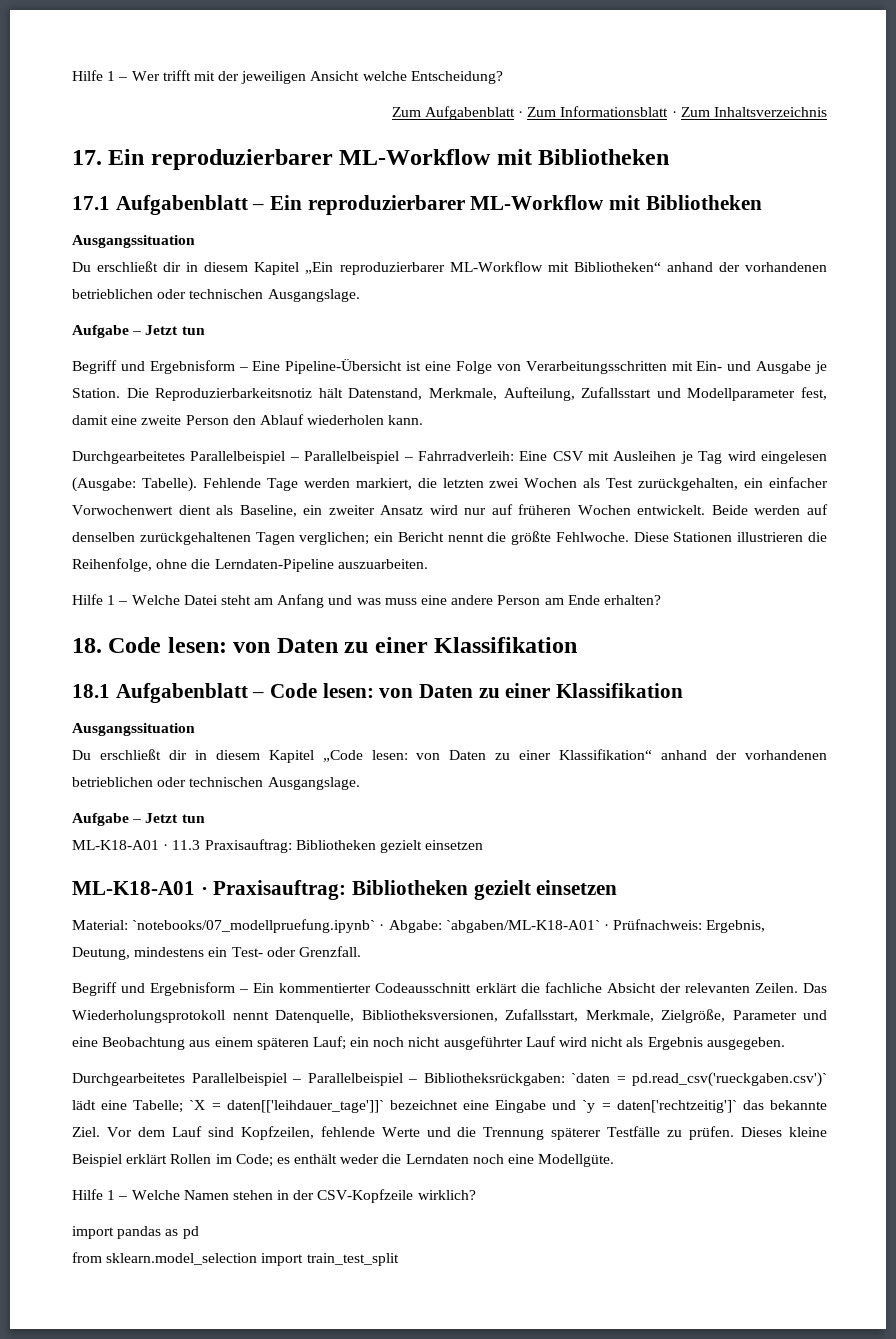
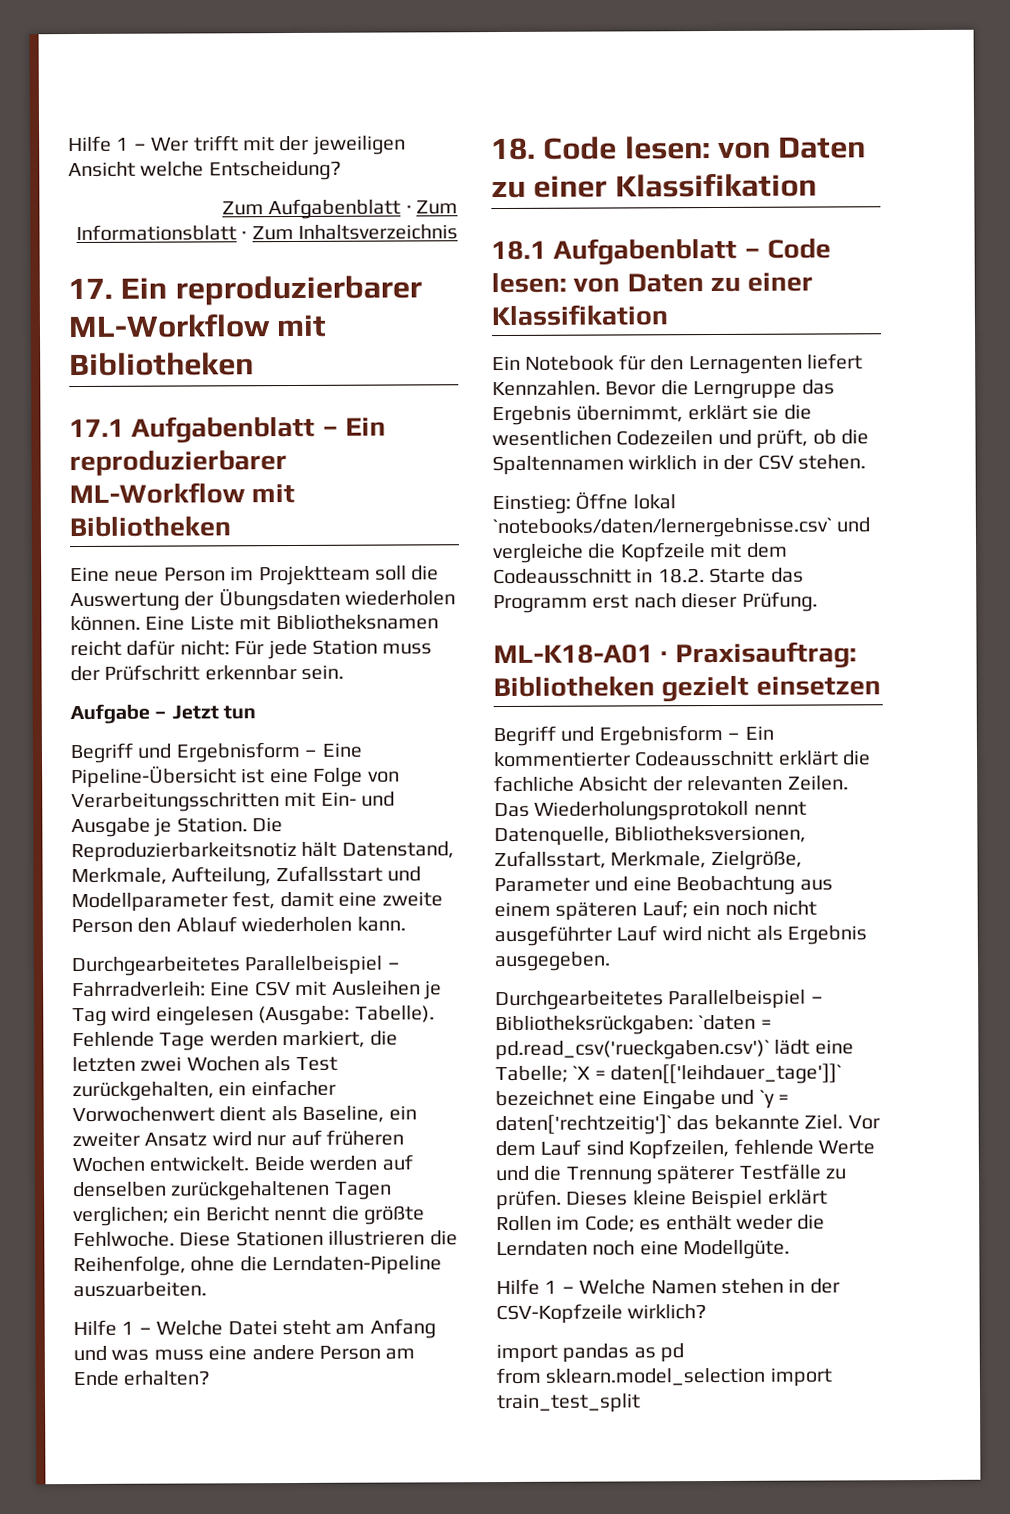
  17.1 Aufgabenblatt – Ein reproduzierbarer ML-Workflow mit Bibliotheken
- Ausgangssituation
- Du erschließt dir in diesem Kapitel „Ein reproduzierbarer ML-Workflow mit Bibliotheken“ anhand der vorhandenen betrieblichen oder technischen Ausgangslage.
+ Eine neue Person im Projektteam soll die Auswertung der Übungsdaten wiederholen können. Eine Liste mit Bibliotheksnamen reicht dafür nicht: Für jede Station muss der Prüfschritt erkennbar sein.
- Durchgearbeitetes Parallelbeispiel – Parallelbeispiel – Fahrradverleih: Eine CSV mit Ausleihen je Tag wird eingelesen (Ausgabe: Tabelle).
+ Durchgearbeitetes Parallelbeispiel – Fahrradverleih: Eine CSV mit Ausleihen je Tag wird eingelesen (Ausgabe: Tabelle).
  18.1 Aufgabenblatt – Code lesen: von Daten zu einer Klassifikation
- Ausgangssituation
- Du erschließt dir in diesem Kapitel „Code lesen: von Daten zu einer Klassifikation“ anhand der vorhandenen betrieblichen oder technischen Ausgangslage.
- Aufgabe – Jetzt tun
- ML-K18-A01 · 11.3 Praxisauftrag: Bibliotheken gezielt einsetzen
+ Ein Notebook für den Lernagenten liefert Kennzahlen. Bevor die Lerngruppe das Ergebnis übernimmt, erklärt sie die wesentlichen Codezeilen und prüft, ob die Spaltennamen wirklich in der CSV stehen.
+ Einstieg: Öffne lokal `notebooks/daten/lernergebnisse.csv` und vergleiche die Kopfzeile mit dem Codeausschnitt in 18.2. Starte das Programm erst nach dieser Prüfung.
- Material: `notebooks/07_modellpruefung.ipynb` · Abgabe: `abgaben/ML-K18-A01` · Prüfnachweis: Ergebnis, Deutung, mindestens ein Test- oder Grenzfall.
- Durchgearbeitetes Parallelbeispiel – Parallelbeispiel – Bibliotheksrückgaben: `daten = pd.read_csv('rueckgaben.csv')` lädt eine Tabelle; `X = daten[['leihdauer_tage']]` bezeichnet eine Eingabe und `y = daten['rechtzeitig']` das bekannte Ziel.
+ Durchgearbeitetes Parallelbeispiel – Bibliotheksrückgaben: `daten = pd.read_csv('rueckgaben.csv')` lädt eine Tabelle; `X = daten[['leihdauer_tage']]` bezeichnet eine Eingabe und `y = daten['rechtzeitig']` das bekannte Ziel.

